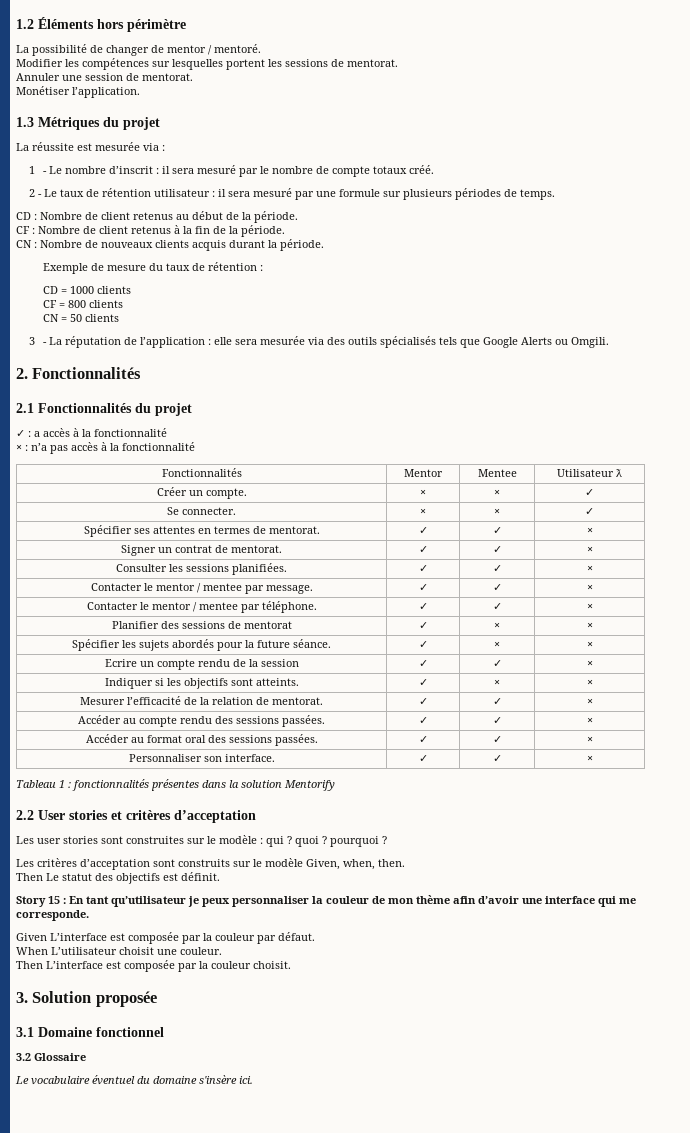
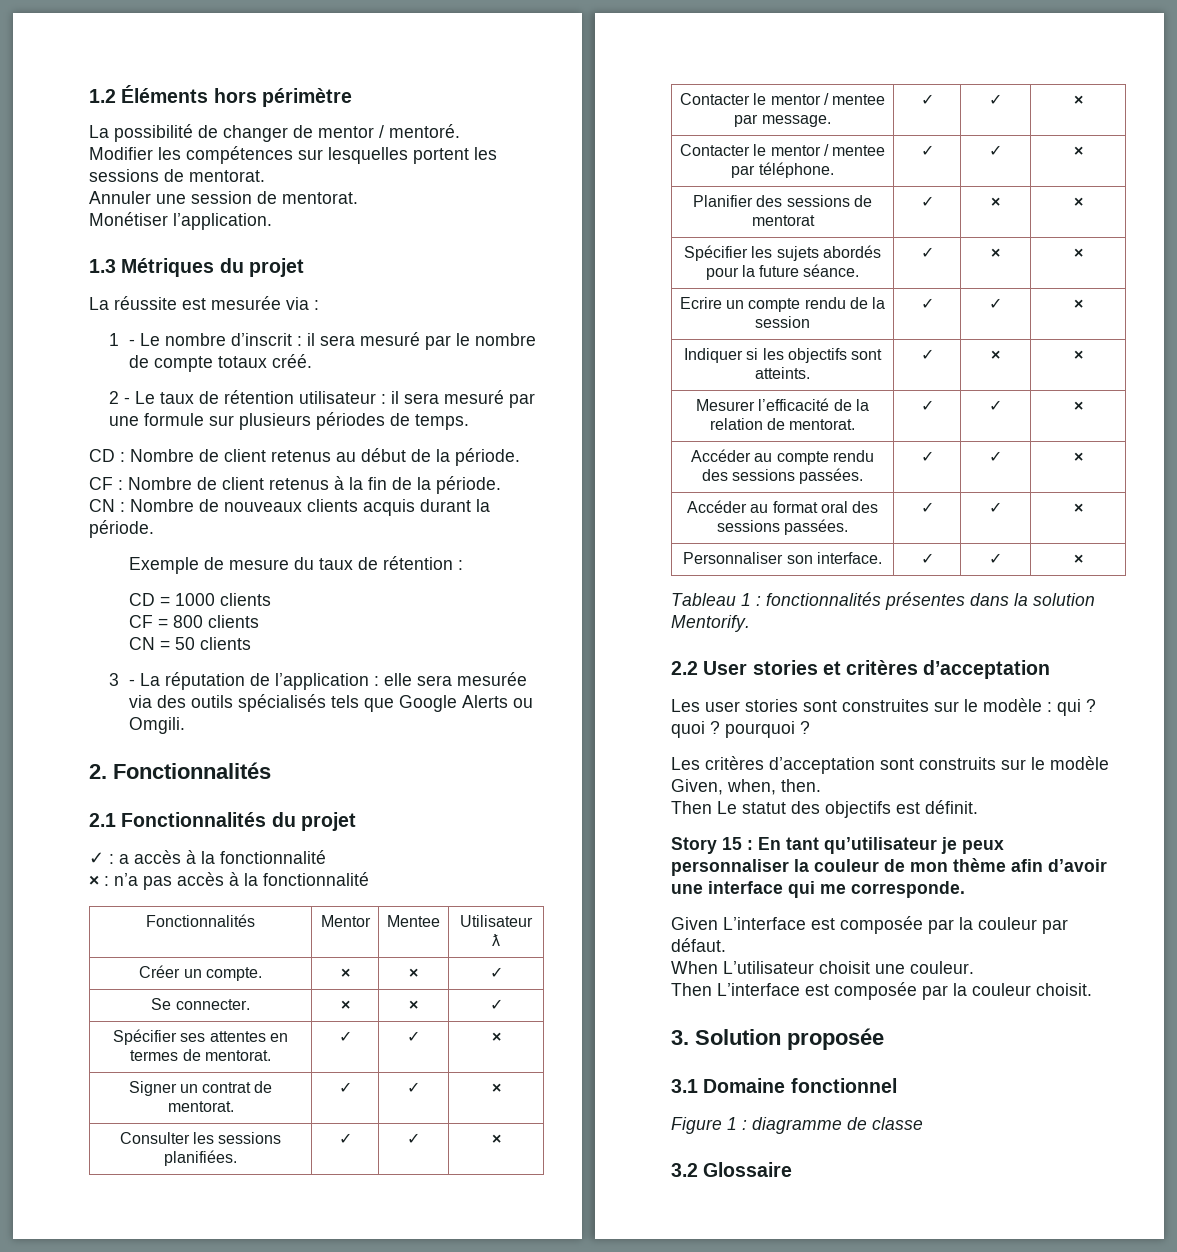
- Tableau 1 : fonctionnalités présentes dans la solution Mentorify
+ Tableau 1 : fonctionnalités présentes dans la solution Mentorify.
+ Figure 1 : diagramme de classe
  3.2 Glossaire
- Le vocabulaire éventuel du domaine s'insère ici.

